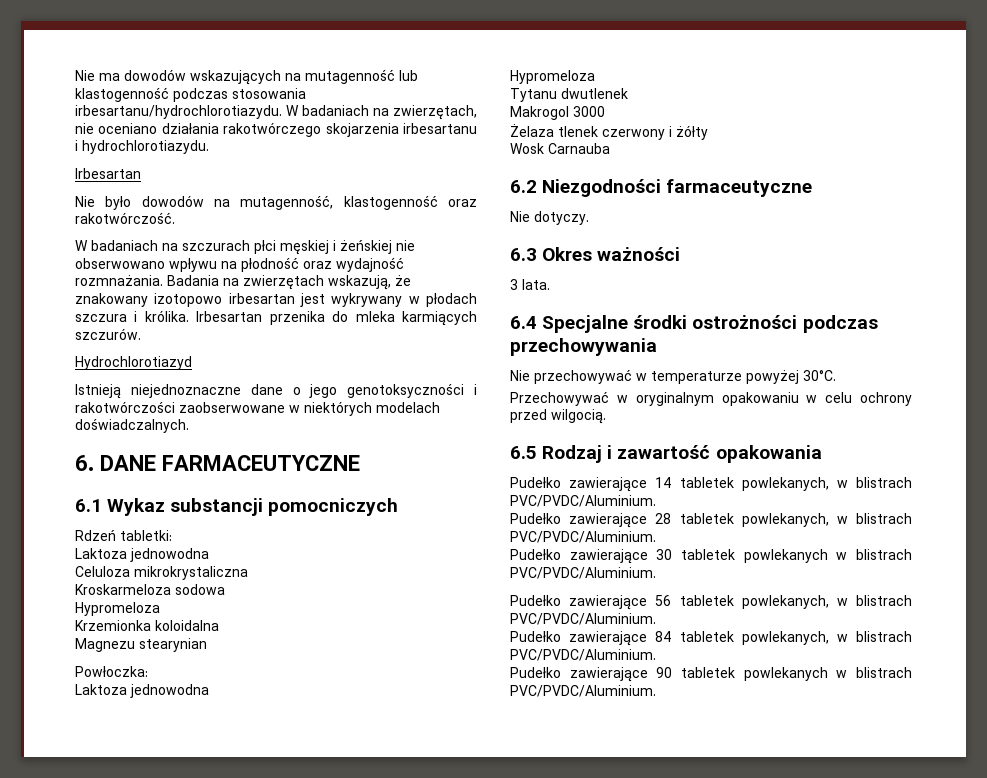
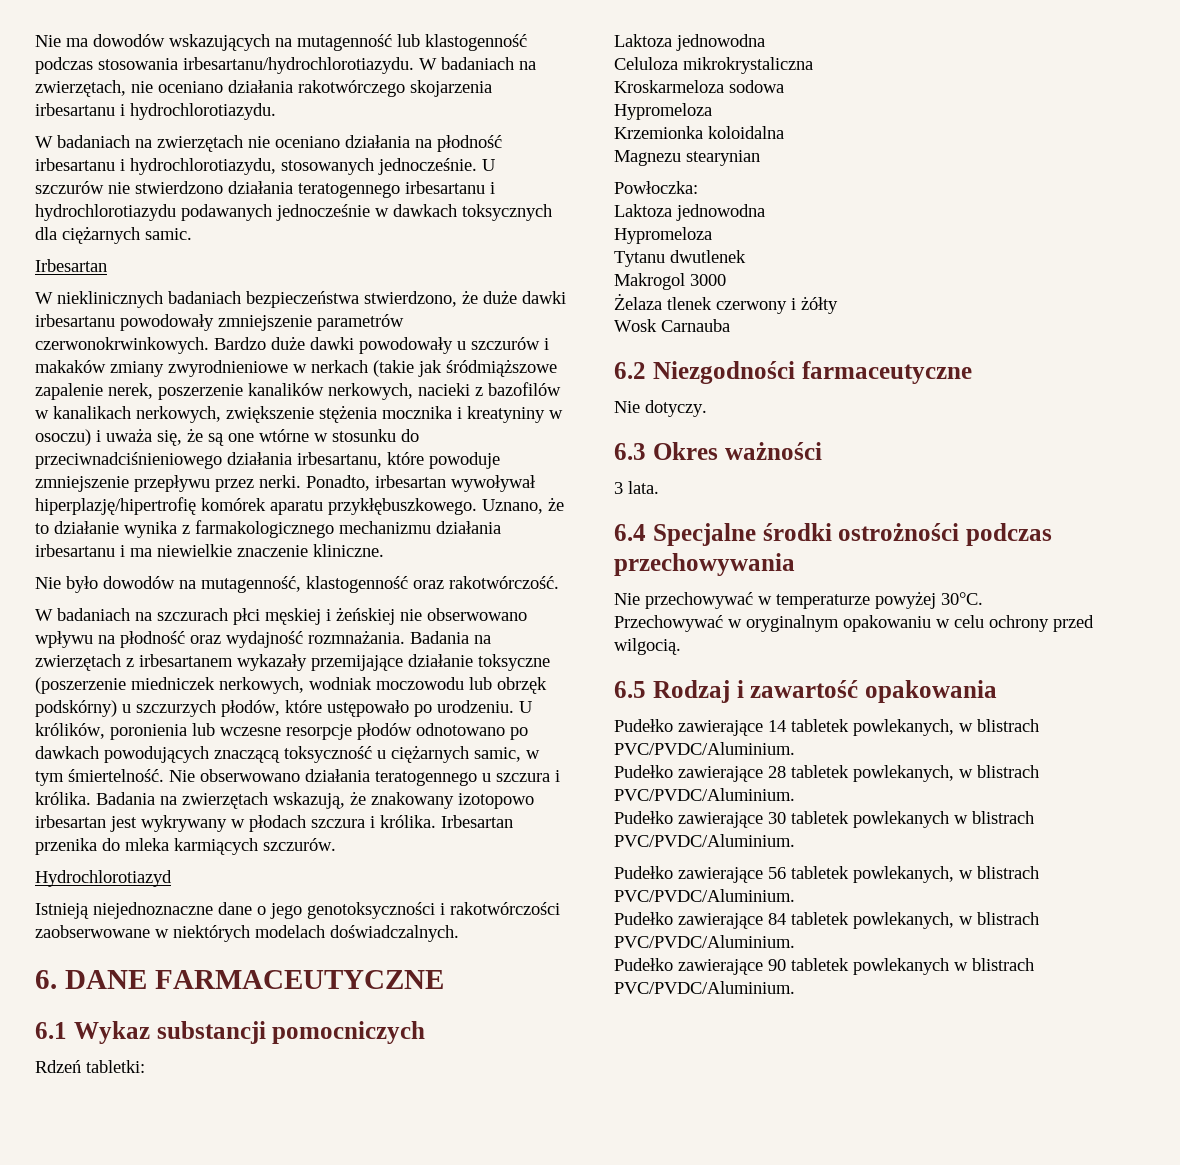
  W badaniach na zwierzętach, nie oceniano działania rakotwórczego skojarzenia irbesartanu i hydrochlorotiazydu.
+ W badaniach na zwierzętach nie oceniano działania na płodność irbesartanu i hydrochlorotiazydu, stosowanych jednocześnie. U szczurów nie stwierdzono działania teratogennego irbesartanu i hydrochlorotiazydu podawanych jednocześnie w dawkach toksycznych dla ciężarnych samic.
  Irbesartan
+ W nieklinicznych badaniach bezpieczeństwa stwierdzono, że duże dawki irbesartanu powodowały zmniejszenie parametrów czerwonokrwinkowych. Bardzo duże dawki powodowały u szczurów i makaków zmiany zwyrodnieniowe w nerkach (takie jak śródmiąższowe zapalenie nerek, poszerzenie kanalików nerkowych, nacieki z bazofilów w kanalikach nerkowych, zwiększenie stężenia mocznika i kreatyniny w osoczu) i uważa się, że są one wtórne w stosunku do przeciwnadciśnieniowego działania irbesartanu, które powoduje zmniejszenie przepływu przez nerki. Ponadto, irbesartan wywoływał hiperplazję/hipertrofię komórek aparatu przykłębuszkowego. Uznano, że to działanie wynika z farmakologicznego mechanizmu działania irbesartanu i ma niewielkie znaczenie kliniczne.
- Badania na zwierzętach wskazują, że znakowany izotopowo irbesartan jest wykrywany w płodach szczura i królika.
+ Badania na zwierzętach z irbesartanem wykazały przemijające działanie toksyczne (poszerzenie miedniczek nerkowych, wodniak moczowodu lub obrzęk podskórny) u szczurzych płodów, które ustępowało po urodzeniu. U królików, poronienia lub wczesne resorpcje płodów odnotowano po dawkach powodujących znaczącą toksyczność u ciężarnych samic, w tym śmiertelność. Nie obserwowano działania teratogennego u szczura i królika. Badania na zwierzętach wskazują, że znakowany izotopowo irbesartan jest wykrywany w płodach szczura i królika.

